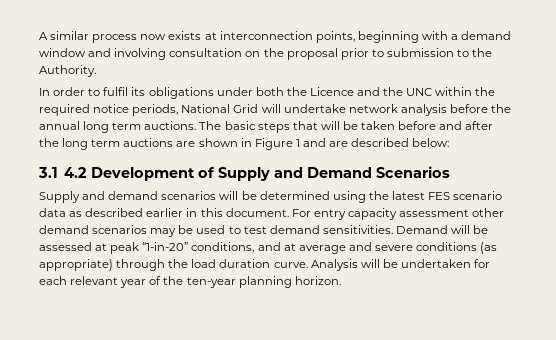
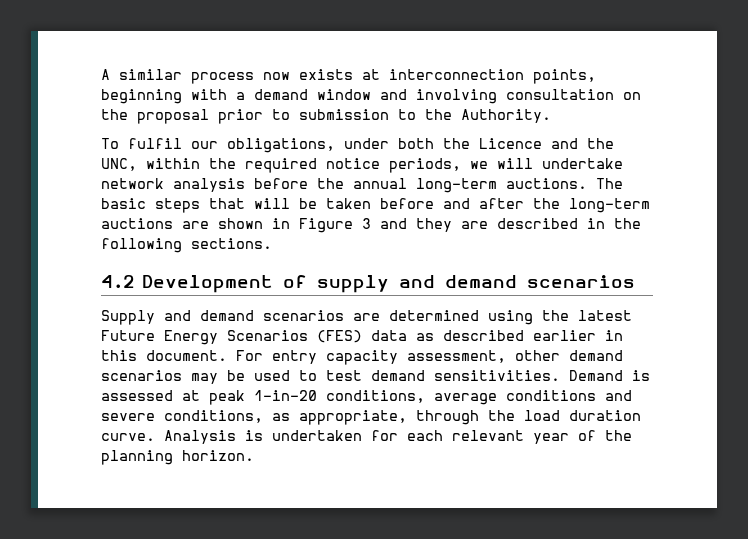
- In order to fulfil its obligations under both the Licence and the UNC within the required notice periods, National Grid will undertake network analysis before the annual long term auctions.
+ To fulfil our obligations, under both the Licence and the UNC, within the required notice periods, we will undertake network analysis before the annual long-term auctions.
- The basic steps that will be taken before and after the long term auctions are shown in Figure 1 and are described below:
- 3.1 4.2 Development of Supply and Demand Scenarios
+ The basic steps that will be taken before and after the long-term auctions are shown in Figure 3 and they are described in the following sections.
+ 4.2 Development of supply and demand scenarios
- Supply and demand scenarios will be determined using the latest FES scenario data as described earlier in this document.
+ Supply and demand scenarios are determined using the latest Future Energy Scenarios (FES) data as described earlier in this document.
- For entry capacity assessment other demand scenarios may be used to test demand sensitivities.
+ For entry capacity assessment, other demand scenarios may be used to test demand sensitivities.
- Demand will be assessed at peak “1-in-20” conditions, and at average and severe conditions (as appropriate) through the load duration curve.
+ Demand is assessed at peak 1-in-20 conditions, average conditions and severe conditions, as appropriate, through the load duration curve.
- Analysis will be undertaken for each relevant year of the ten-year planning horizon.
+ Analysis is undertaken for each relevant year of the planning horizon.

